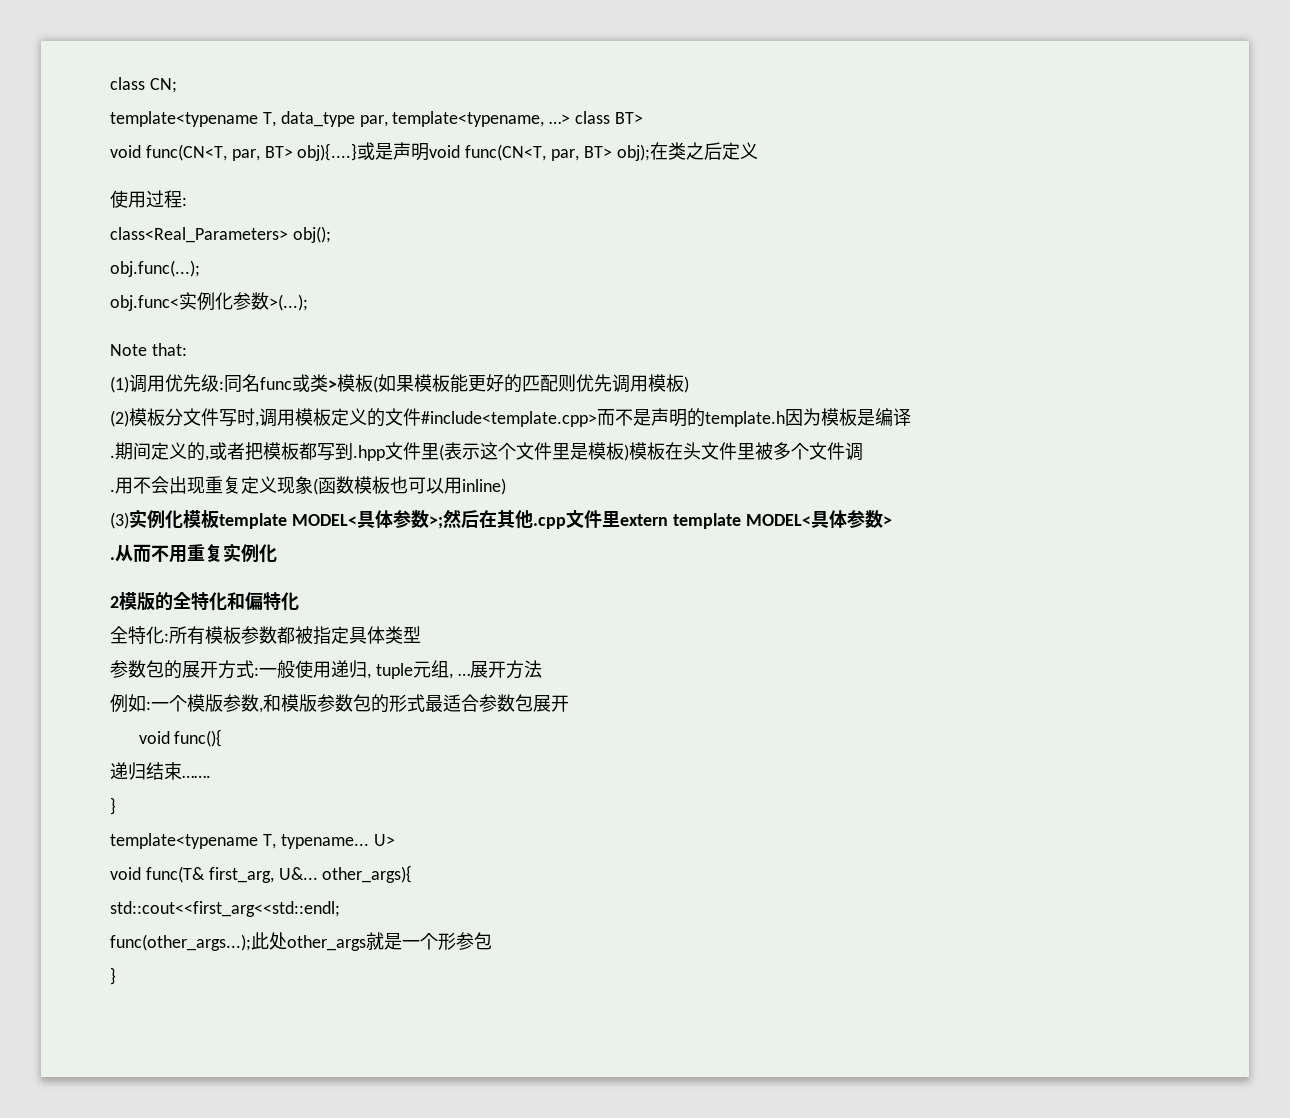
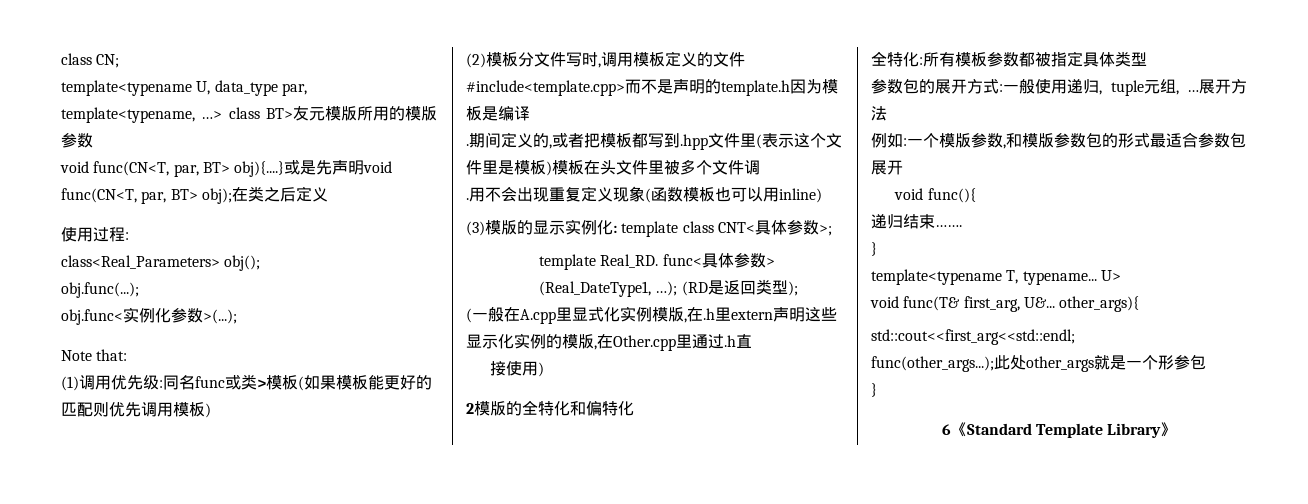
- template<typename T, data_type par, template<typename, …> class BT>
+ template<typename U, data_type par, template<typename, …> class BT>友元模版所用的模版参数
- void func(CN<T, par, BT> obj){....}或是声明void func(CN<T, par, BT> obj);在类之后定义
+ void func(CN<T, par, BT> obj){....}或是先声明void func(CN<T, par, BT> obj);在类之后定义
- (3)实例化模板template MODEL<具体参数>;然后在其他.cpp文件里extern template MODEL<具体参数>
- .从而不用重复实例化
+ (3)模版的显示实例化: template class CNT<具体参数>;
+ template Real_RD. func<具体参数> (Real_DateType1, …); (RD是返回类型);
+ (一般在A.cpp里显式化实例模版,在.h里extern声明这些显示化实例的模版,在Other.cpp里通过.h直
+ 接使用)
+ 6《Standard Template Library》

